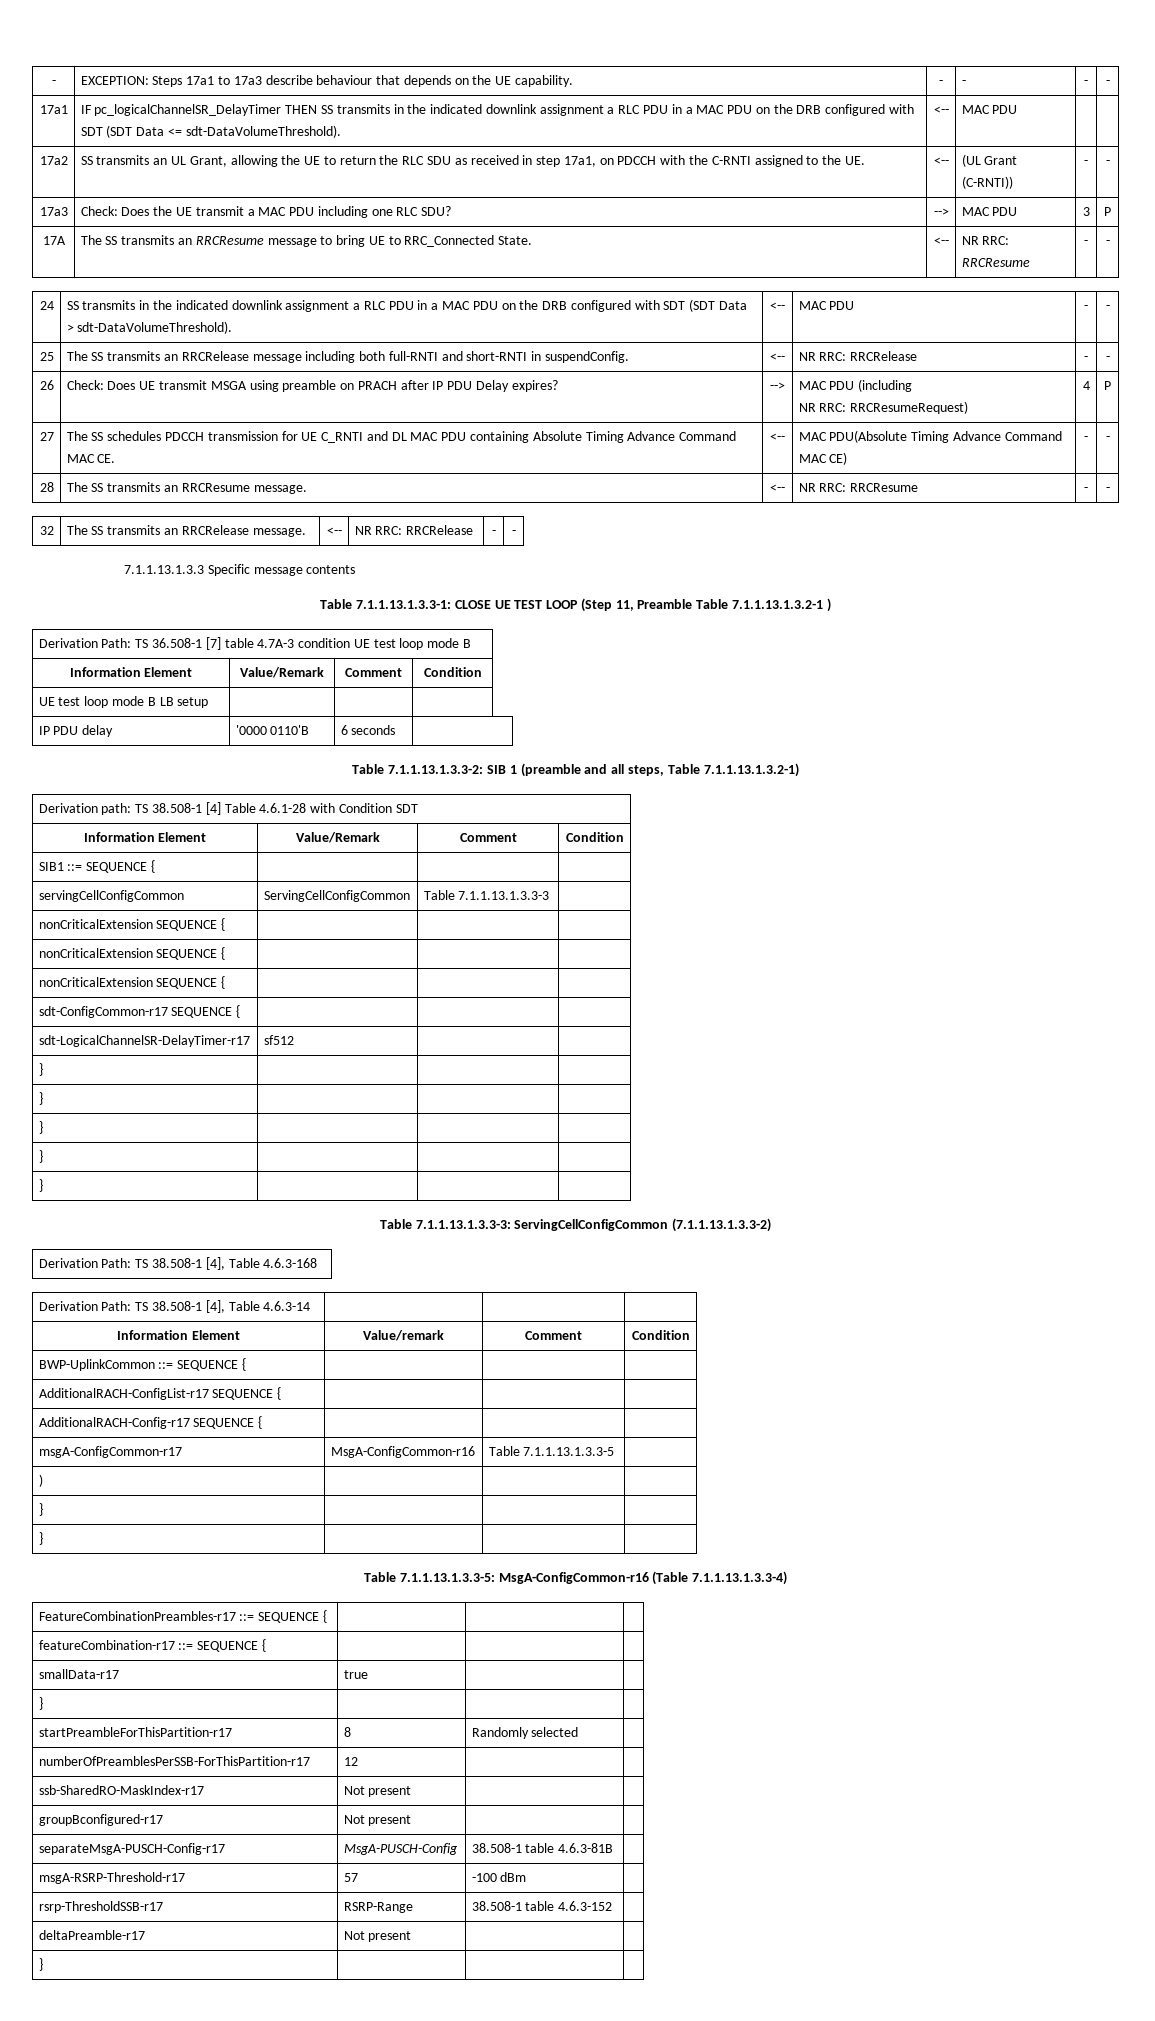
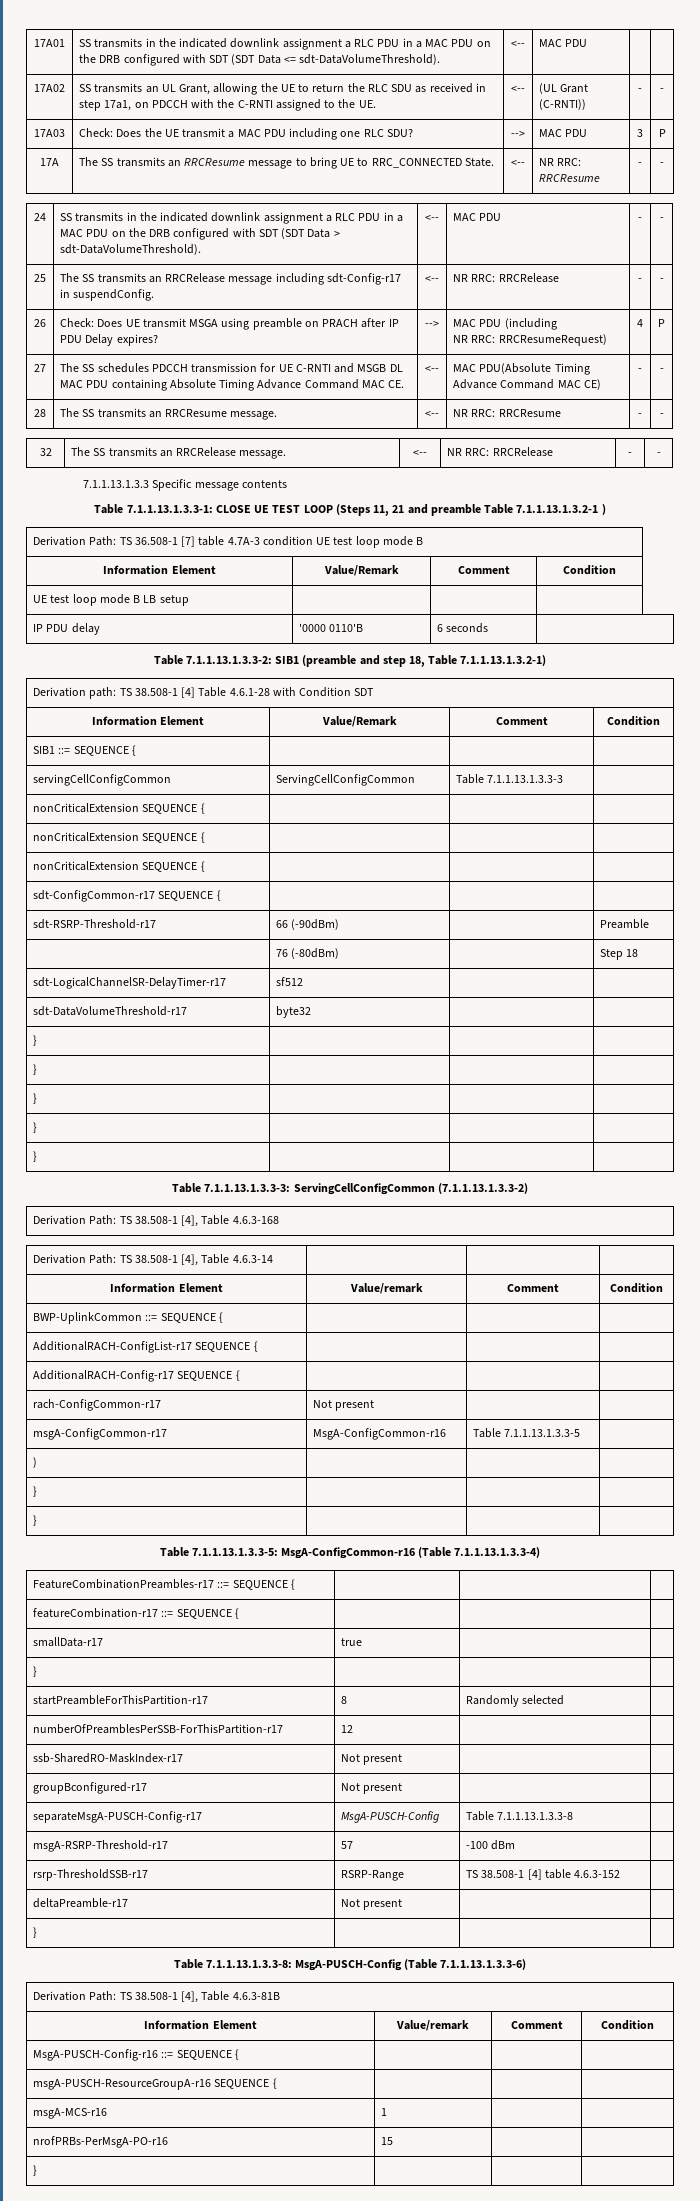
- - | EXCEPTION: Steps 17a1 to 17a3 describe behaviour that depends on the UE capability. | - | - | - | -
- 17a1 | IF pc_logicalChannelSR_DelayTimer THEN SS transmits in the indicated downlink assignment a RLC PDU in a MAC PDU on the DRB configured with SDT (SDT Data <= sdt-DataVolumeThreshold). | <-- | MAC PDU | |
+ 17A01 | SS transmits in the indicated downlink assignment a RLC PDU in a MAC PDU on the DRB configured with SDT (SDT Data <= sdt-DataVolumeThreshold). | <-- | MAC PDU | |
- 17a2 | SS transmits an UL Grant, allowing the UE to return the RLC SDU as received in step 17a1, on PDCCH with the C-RNTI assigned to the UE. | <-- | (UL Grant (C-RNTI)) | - | -
+ 17A02 | SS transmits an UL Grant, allowing the UE to return the RLC SDU as received in step 17a1, on PDCCH with the C-RNTI assigned to the UE. | <-- | (UL Grant (C-RNTI)) | - | -
- 17a3 | Check: Does the UE transmit a MAC PDU including one RLC SDU? | --> | MAC PDU | 3 | P
+ 17A03 | Check: Does the UE transmit a MAC PDU including one RLC SDU? | --> | MAC PDU | 3 | P
- 17A | The SS transmits an RRCResume message to bring UE to RRC_Connected State. | <-- | NR RRC: RRCResume | - | -
+ 17A | The SS transmits an RRCResume message to bring UE to RRC_CONNECTED State. | <-- | NR RRC: RRCResume | - | -
- 25 | The SS transmits an RRCRelease message including both full-RNTI and short-RNTI in suspendConfig. | <-- | NR RRC: RRCRelease | - | -
+ 25 | The SS transmits an RRCRelease message including sdt-Config-r17 in suspendConfig. | <-- | NR RRC: RRCRelease | - | -
- 27 | The SS schedules PDCCH transmission for UE C_RNTI and DL MAC PDU containing Absolute Timing Advance Command MAC CE. | <-- | MAC PDU(Absolute Timing Advance Command MAC CE) | - | -
+ 27 | The SS schedules PDCCH transmission for UE C-RNTI and MSGB DL MAC PDU containing Absolute Timing Advance Command MAC CE. | <-- | MAC PDU(Absolute Timing Advance Command MAC CE) | - | -
- Table 7.1.1.13.1.3.3-1: CLOSE UE TEST LOOP (Step 11, Preamble Table 7.1.1.13.1.3.2-1 )
+ Table 7.1.1.13.1.3.3-1: CLOSE UE TEST LOOP (Steps 11, 21 and preamble Table 7.1.1.13.1.3.2-1 )
- Table 7.1.1.13.1.3.3-2: SIB 1 (preamble and all steps, Table 7.1.1.13.1.3.2-1)
+ Table 7.1.1.13.1.3.3-2: SIB1 (preamble and step 18, Table 7.1.1.13.1.3.2-1)
+ sdt-RSRP-Threshold-r17 | 66 (-90dBm) | | Preamble
+ | 76 (-80dBm) | | Step 18
+ sdt-DataVolumeThreshold-r17 | byte32 | |
+ rach-ConfigCommon-r17 | Not present | |
- separateMsgA-PUSCH-Config-r17 | MsgA-PUSCH-Config | 38.508-1 table 4.6.3-81B |
+ separateMsgA-PUSCH-Config-r17 | MsgA-PUSCH-Config | Table 7.1.1.13.1.3.3-8 |
- rsrp-ThresholdSSB-r17 | RSRP-Range | 38.508-1 table 4.6.3-152 |
+ rsrp-ThresholdSSB-r17 | RSRP-Range | TS 38.508-1 [4] table 4.6.3-152 |
+ Table 7.1.1.13.1.3.3-8: MsgA-PUSCH-Config (Table 7.1.1.13.1.3.3-6)
+ Derivation Path: TS 38.508-1 [4], Table 4.6.3-81B
+ Information Element | Value/remark | Comment | Condition
+ MsgA-PUSCH-Config-r16 ::= SEQUENCE { | | |
+ msgA-PUSCH-ResourceGroupA-r16 SEQUENCE { | | |
+ msgA-MCS-r16 | 1 | |
+ nrofPRBs-PerMsgA-PO-r16 | 15 | |
+ } | | |

